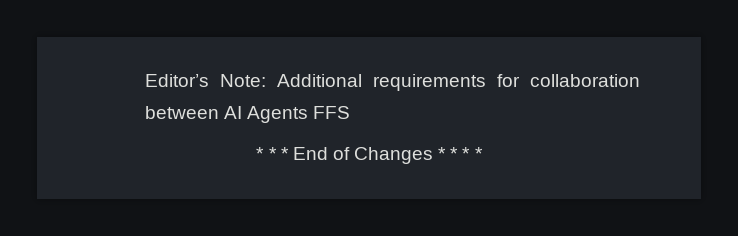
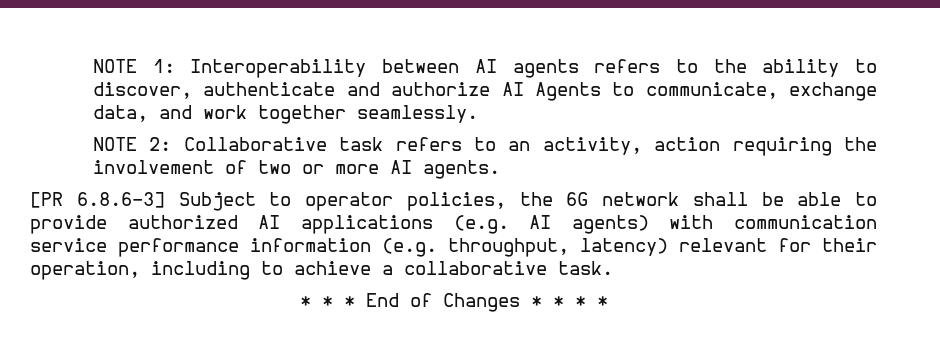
- Editor’s Note: Additional requirements for collaboration between AI Agents FFS
+ NOTE 1: Interoperability between AI agents refers to the ability to discover, authenticate and authorize AI Agents to communicate, exchange data, and work together seamlessly.
+ NOTE 2: Collaborative task refers to an activity, action requiring the involvement of two or more AI agents.
+ [PR 6.8.6-3] Subject to operator policies, the 6G network shall be able to provide authorized AI applications (e.g. AI agents) with communication service performance information (e.g. throughput, latency) relevant for their operation, including to achieve a collaborative task.

